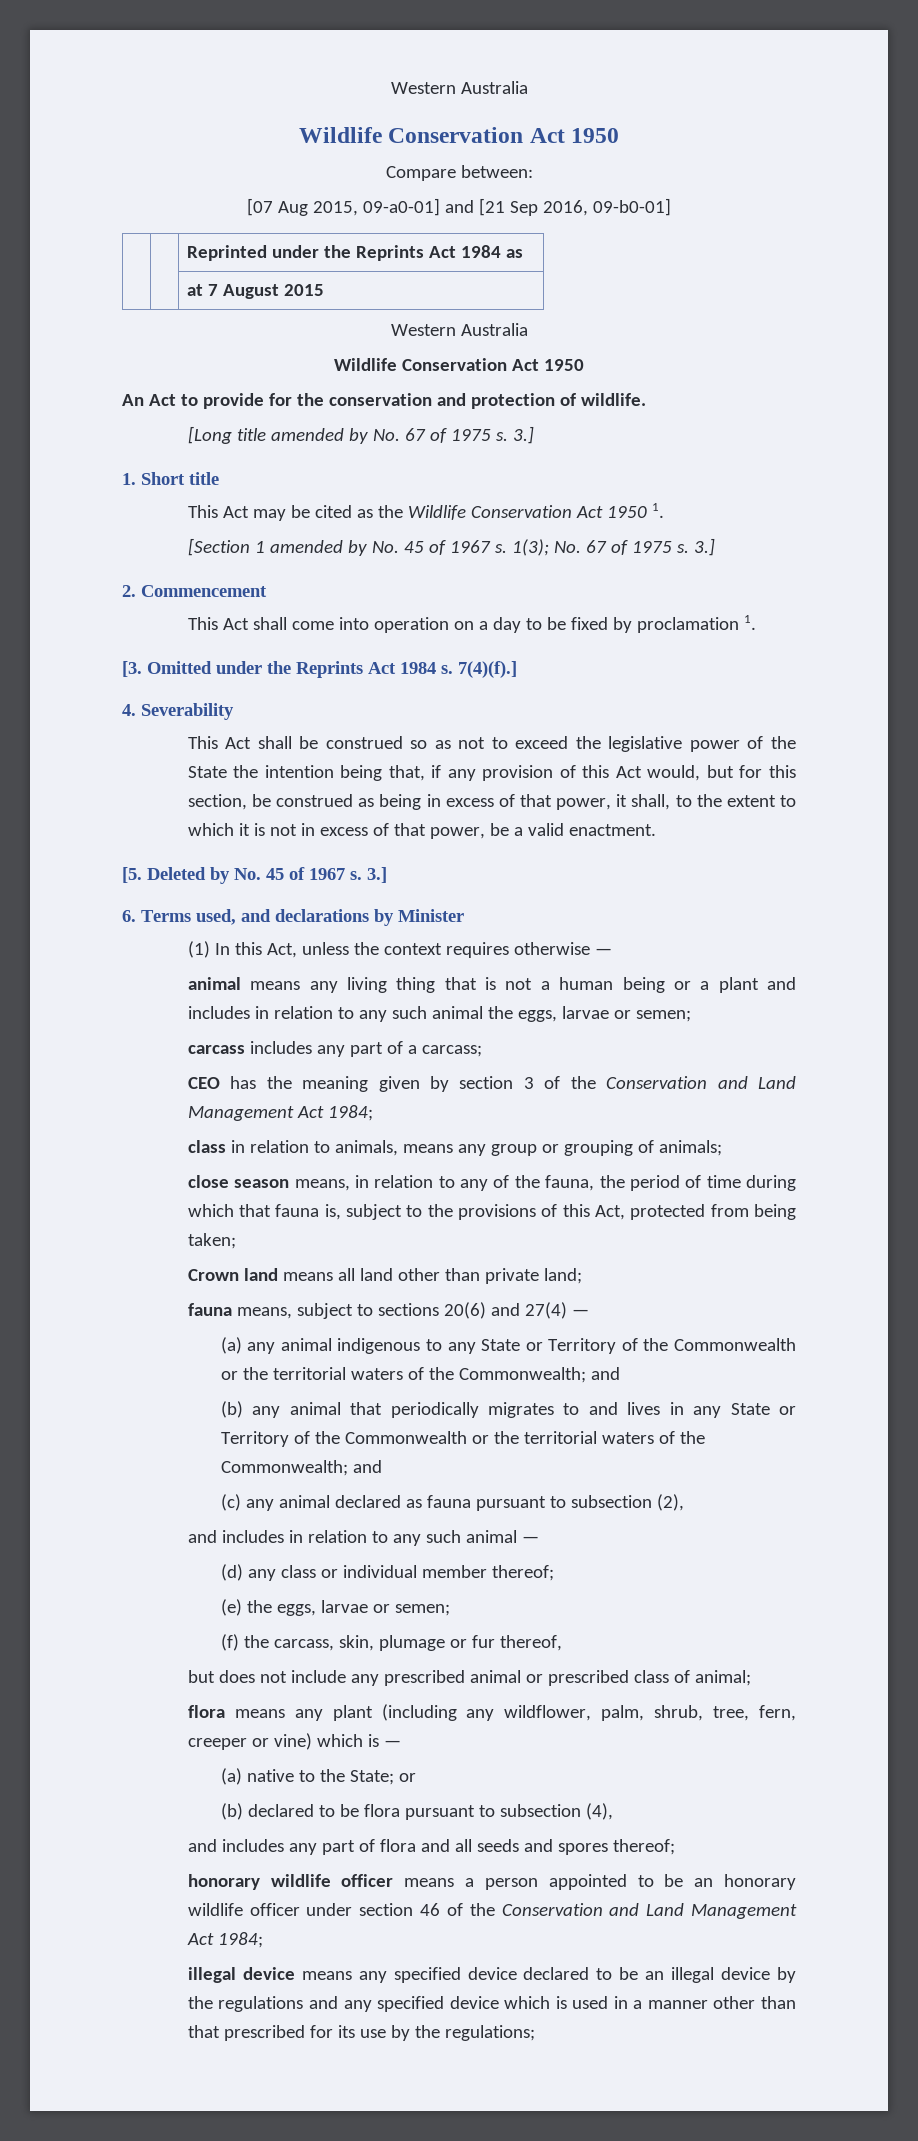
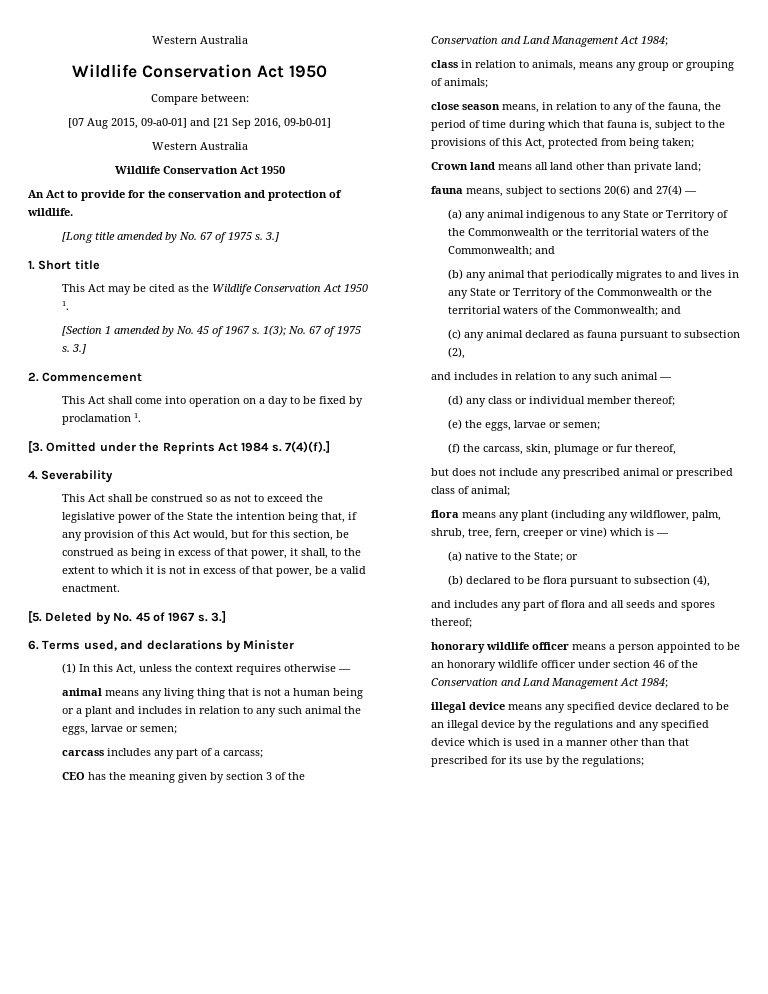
- | | Reprinted under the Reprints Act 1984 as
- | | at 7 August 2015

